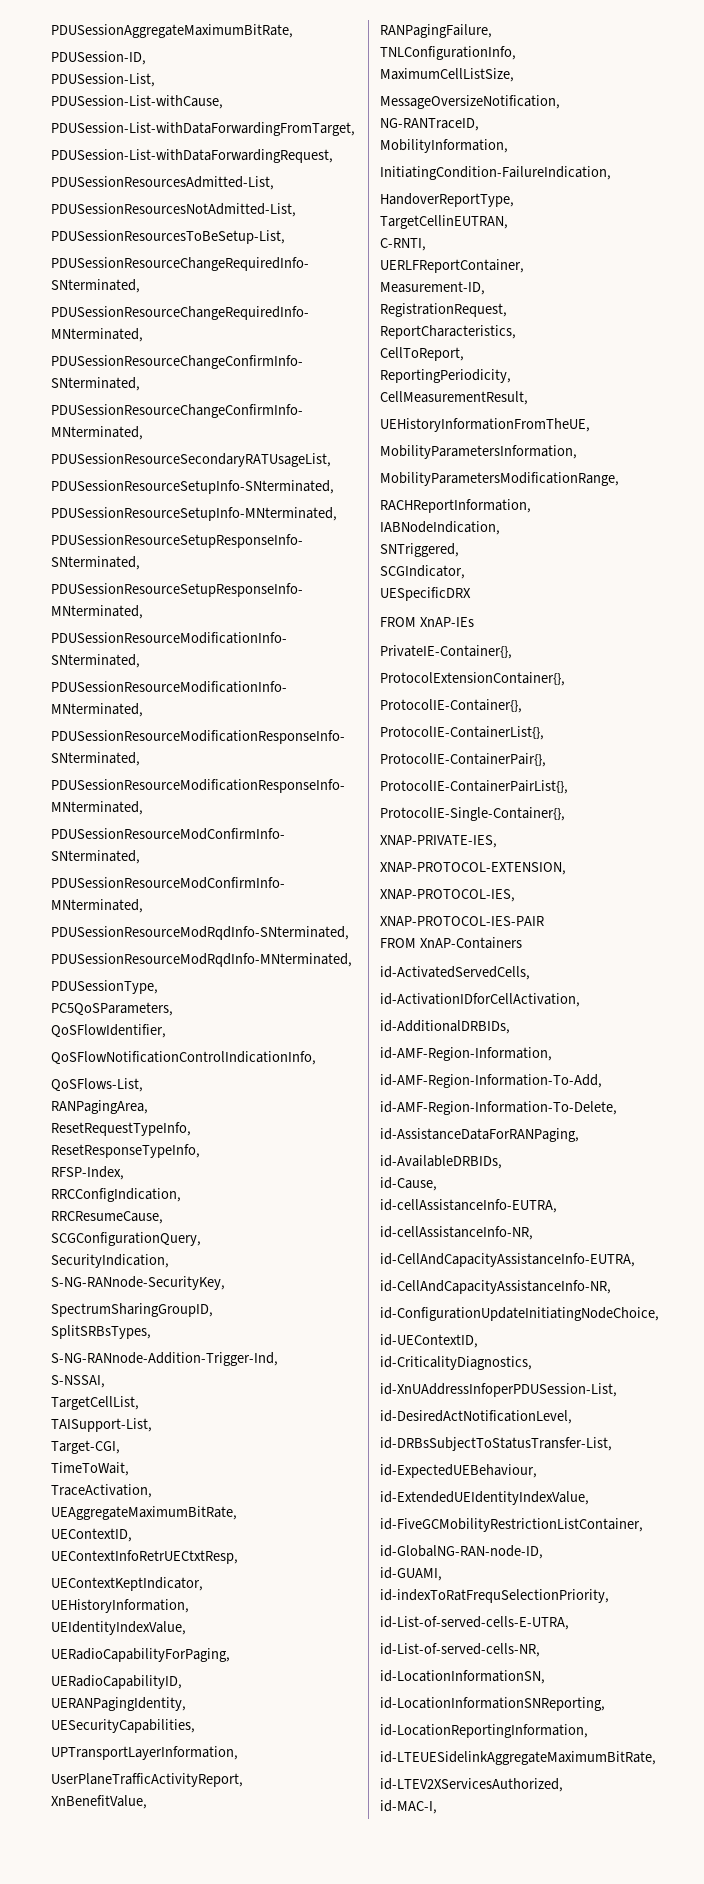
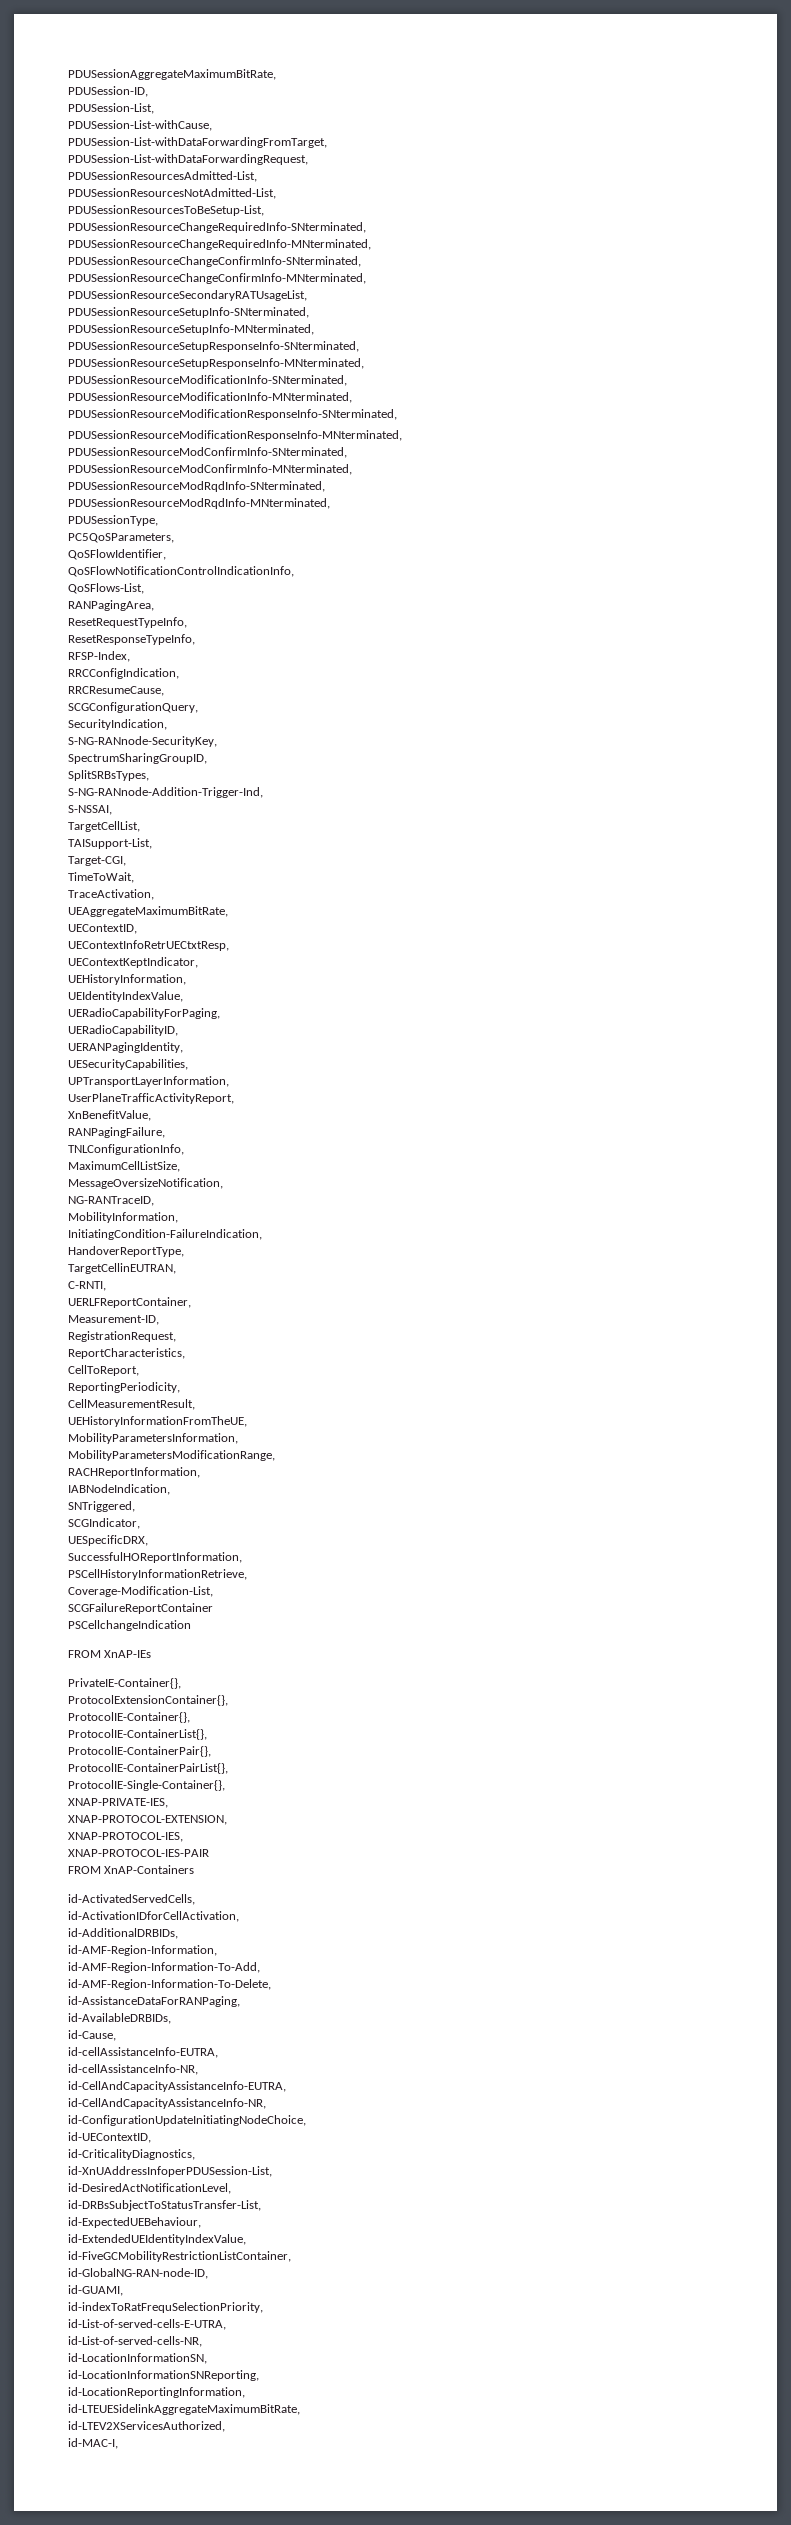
- UESpecificDRX
+ UESpecificDRX,
+ SuccessfulHOReportInformation,
+ PSCellHistoryInformationRetrieve,
+ Coverage-Modification-List,
+ SCGFailureReportContainer
+ PSCellchangeIndication

